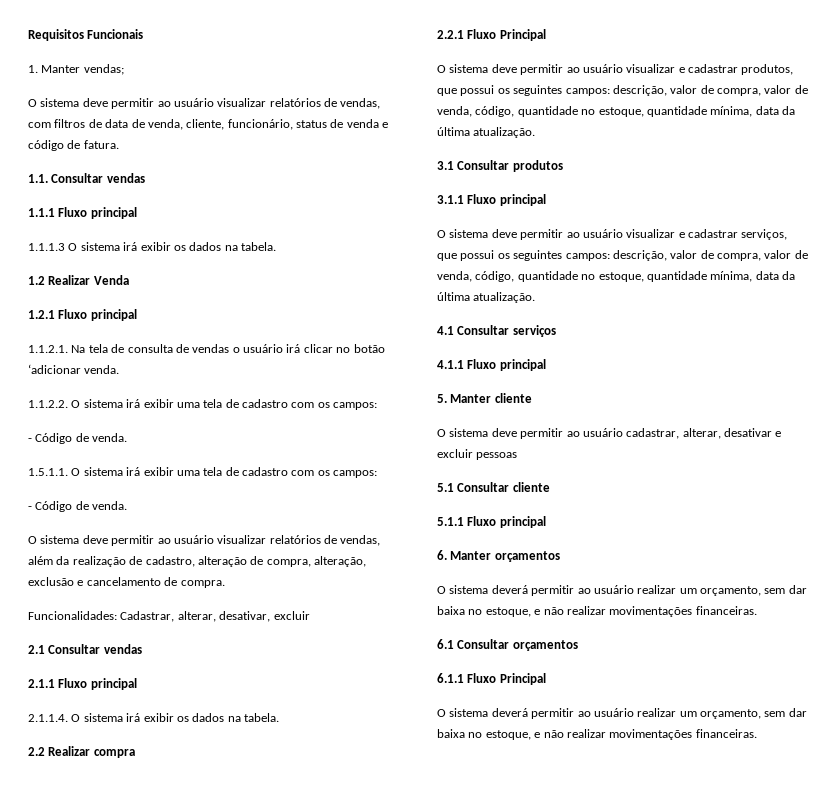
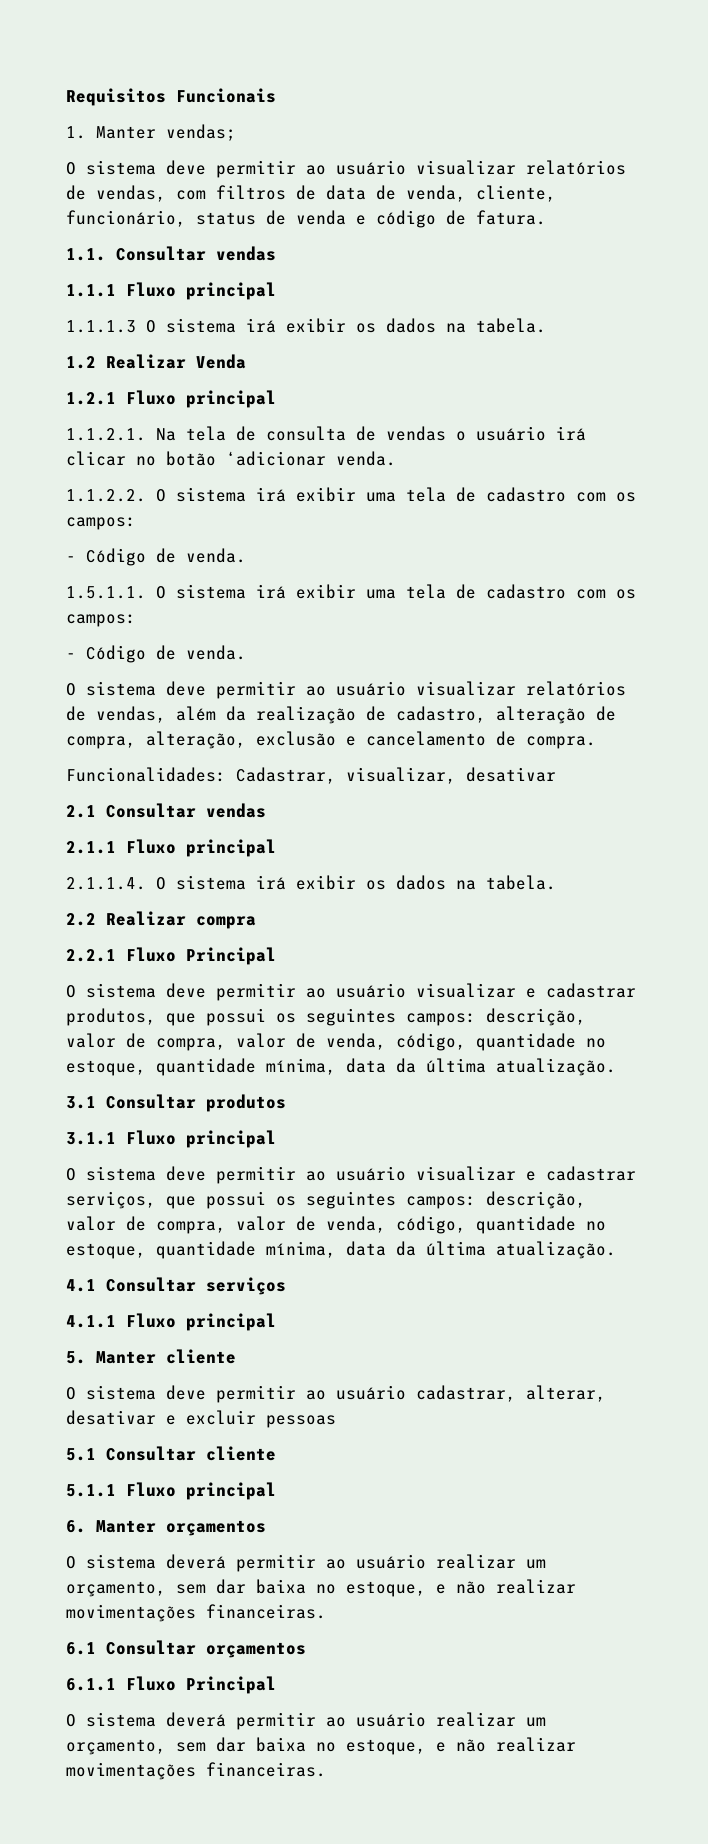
- Funcionalidades: Cadastrar, alterar, desativar, excluir
+ Funcionalidades: Cadastrar, visualizar, desativar

